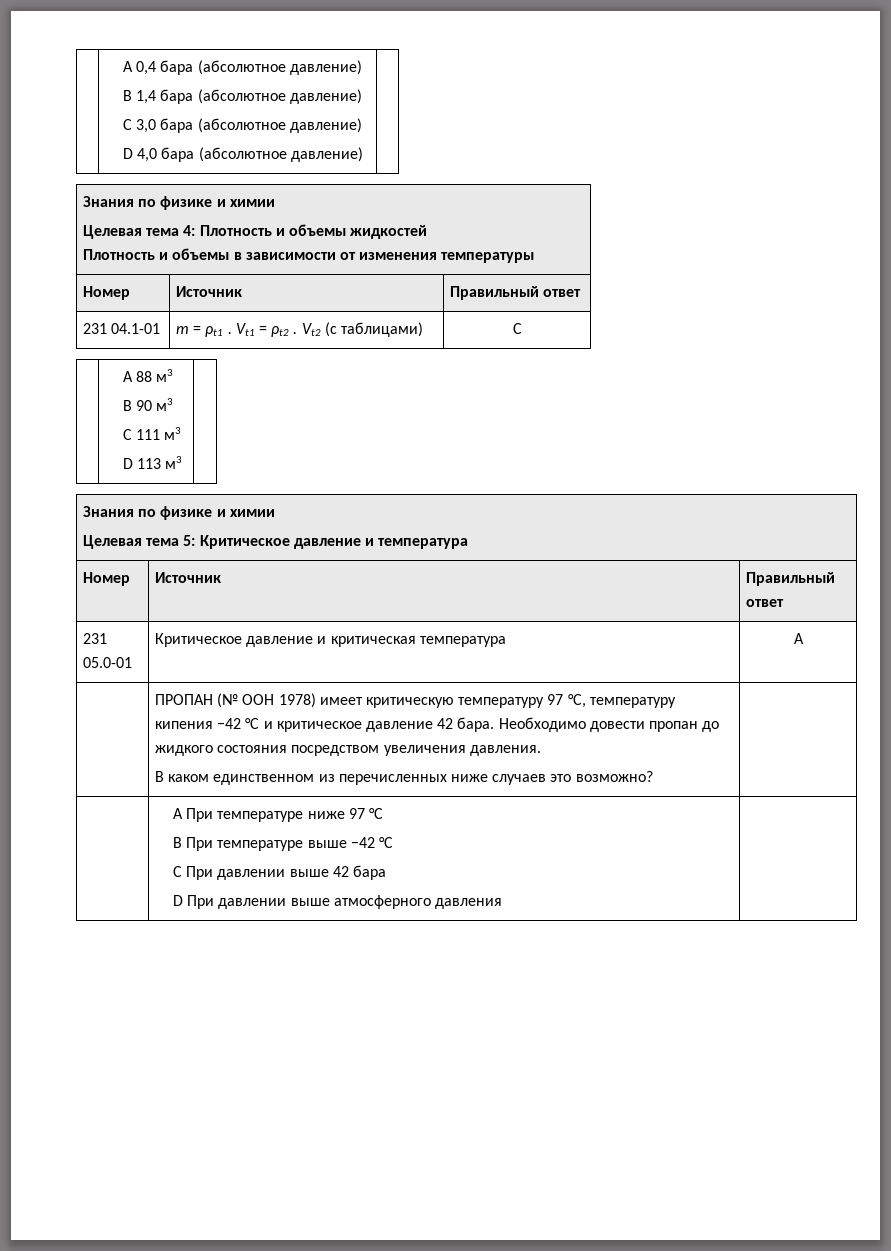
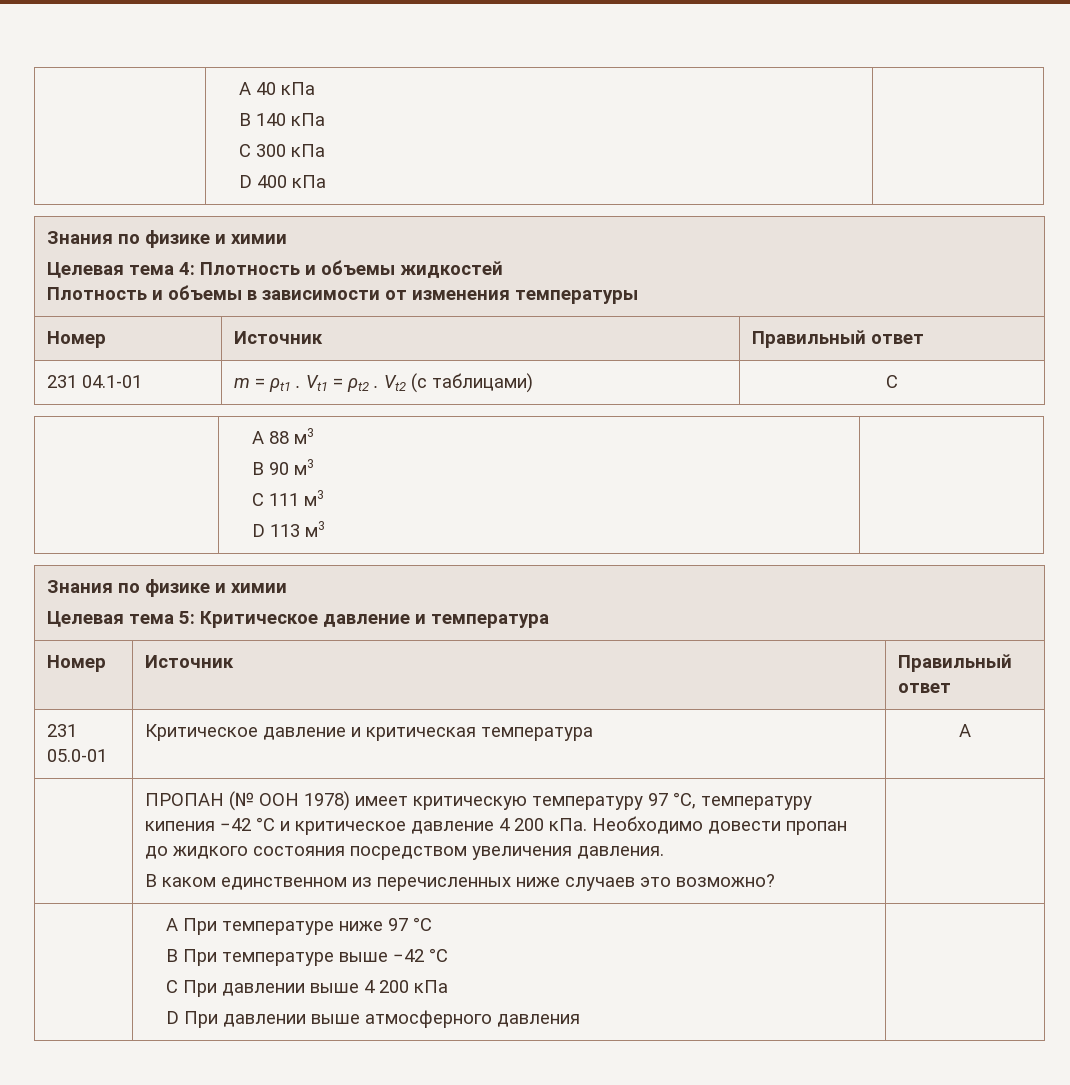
- | A 0,4 бара (абсолютное давление)
- В 1,4 бара (абсолютное давление)
- C 3,0 бара (абсолютное давление)
- D 4,0 бара (абсолютное давление) |
+ | A 40 кПа
+ В 140 кПа
+ C 300 кПа
+ D 400 кПа |
- | ПРОПАН (№ ООН 1978) имеет критическую температуру 97 °C, температуру кипения −42 °C и критическое давление 42 бара. Необходимо довести пропан до жидкого состояния посредством увеличения давления.
+ | ПРОПАН (№ ООН 1978) имеет критическую температуру 97 °C, температуру кипения −42 °C и критическое давление 4 200 кПа. Необходимо довести пропан до жидкого состояния посредством увеличения давления.
  | A При температуре ниже 97 °C
  B При температуре выше −42 °C
- C При давлении выше 42 бара
+ C При давлении выше 4 200 кПа

